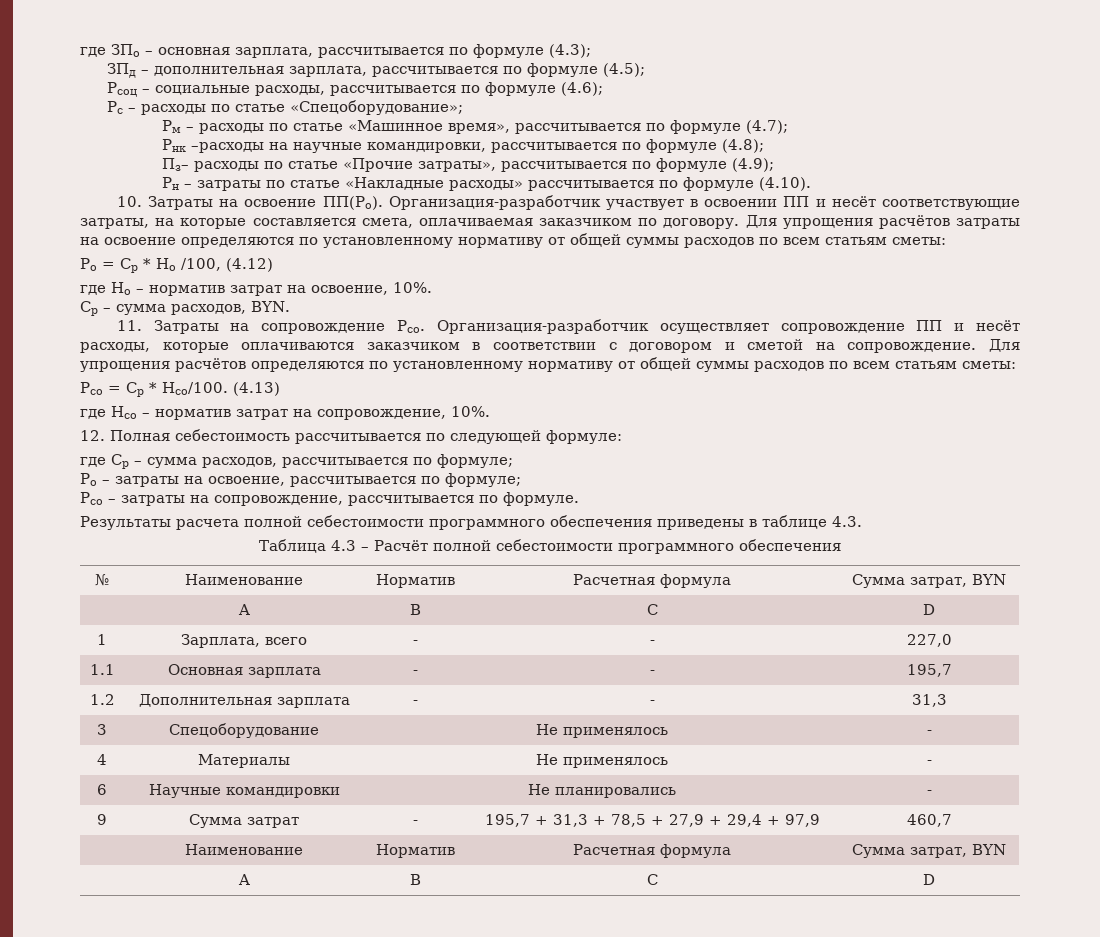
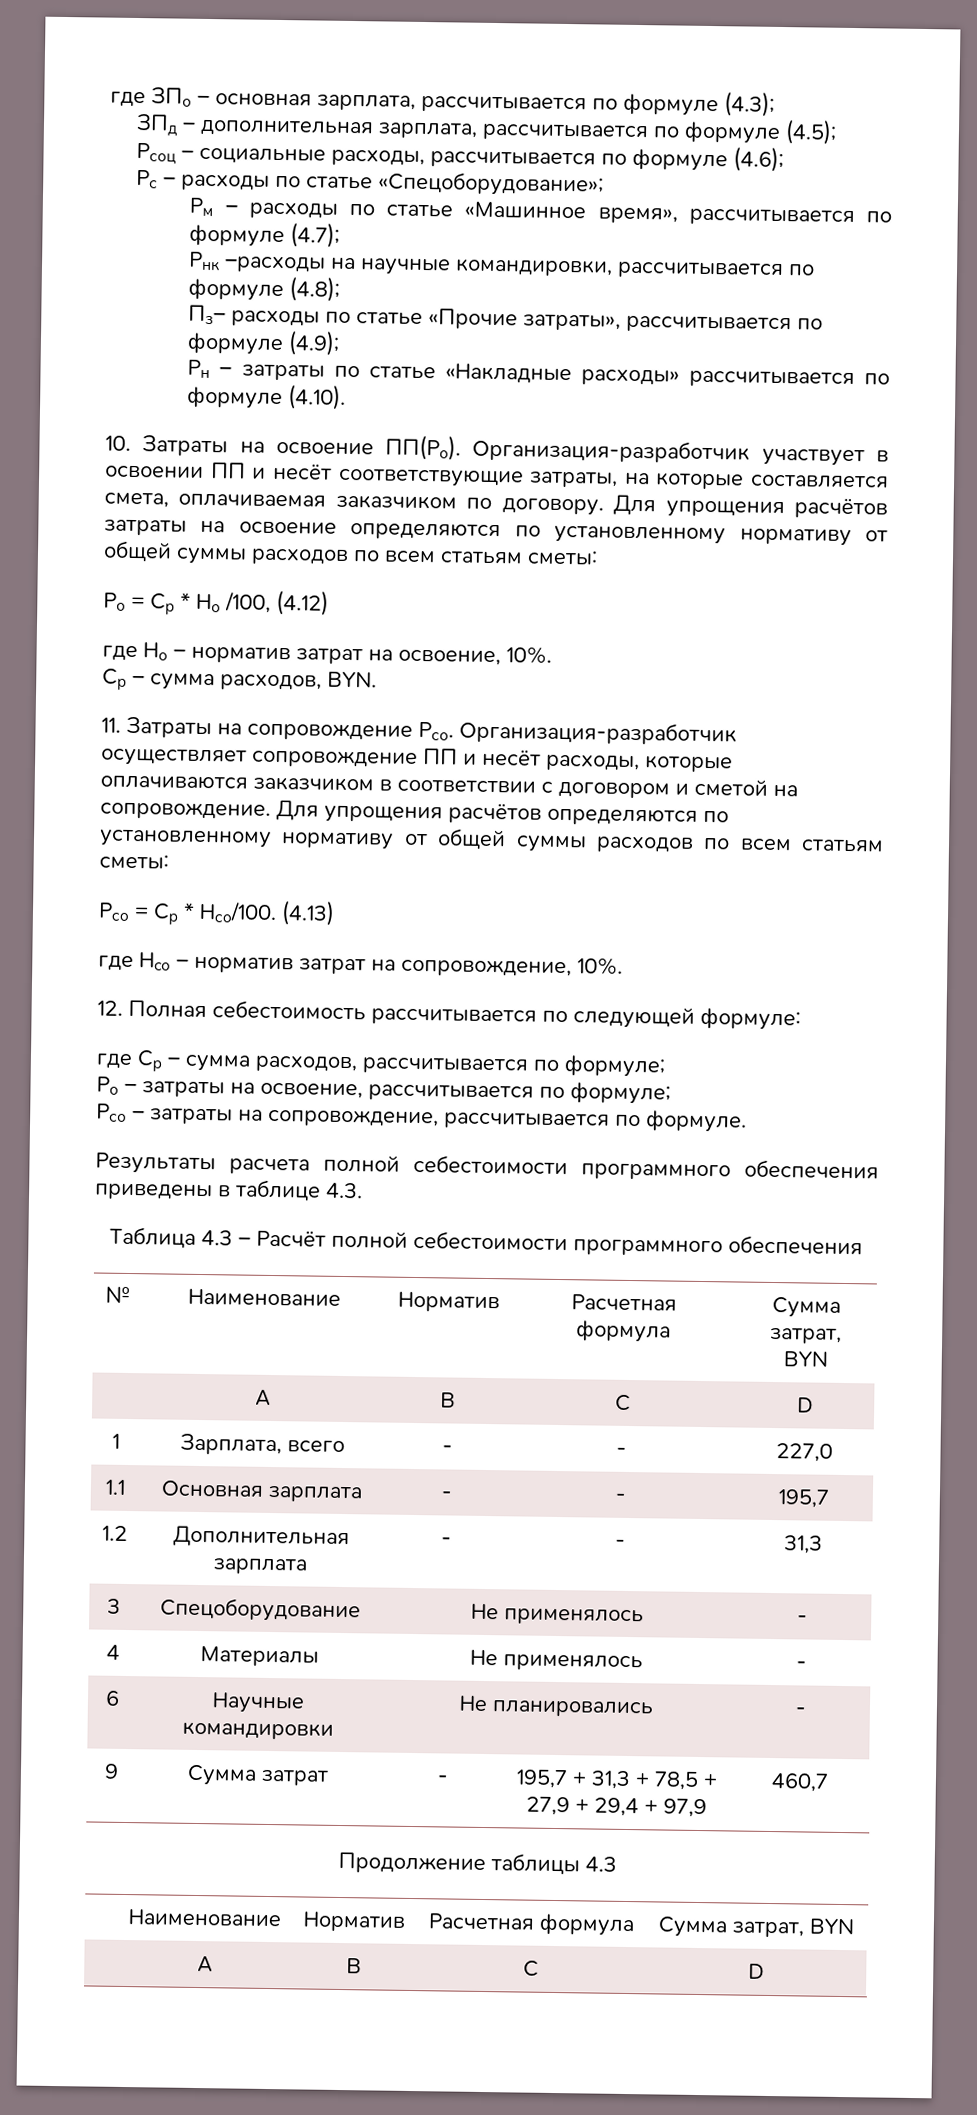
+ Продолжение таблицы 4.3

